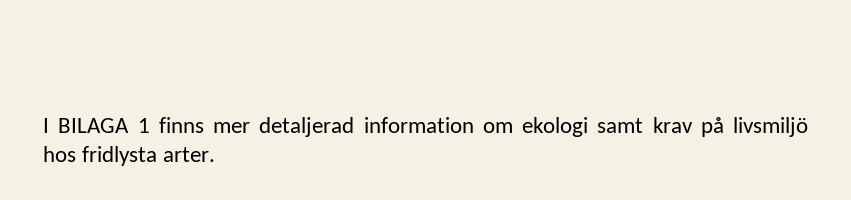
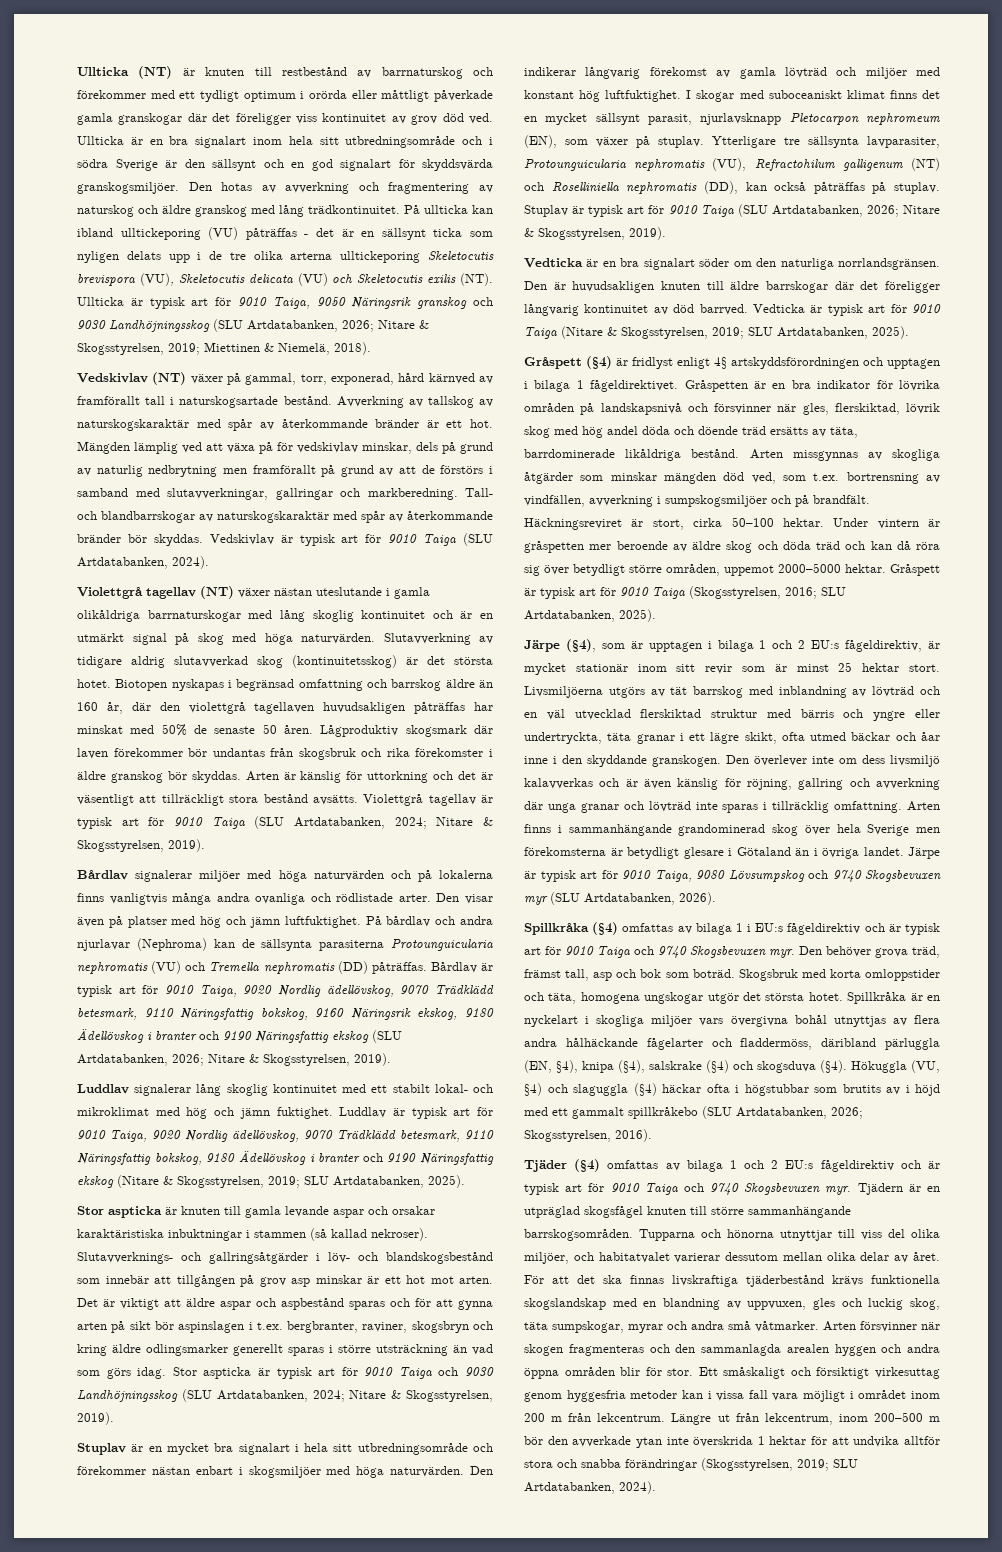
- I BILAGA 1 finns mer detaljerad information om ekologi samt krav på livsmiljö hos fridlysta arter.
+ Ullticka (NT) är knuten till restbestånd av barrnaturskog och förekommer med ett tydligt optimum i orörda eller måttligt påverkade gamla granskogar där det föreligger viss kontinuitet av grov död ved. Ullticka är en bra signalart inom hela sitt utbredningsområde och i södra Sverige är den sällsynt och en god signalart för skyddsvärda granskogsmiljöer. Den hotas av avverkning och fragmentering av naturskog och äldre granskog med lång trädkontinuitet. På ullticka kan ibland ulltickeporing (VU) påträffas - det är en sällsynt ticka som nyligen delats upp i de tre olika arterna ulltickeporing Skeletocutis brevispora (VU), Skeletocutis delicata (VU) och Skeletocutis exilis (NT). Ullticka är typisk art för 9010 Taiga, 9050 Näringsrik granskog och 9030 Landhöjningsskog (SLU Artdatabanken, 2026; Nitare & Skogsstyrelsen, 2019; Miettinen & Niemelä, 2018).
+ Vedskivlav (NT) växer på gammal, torr, exponerad, hård kärnved av framförallt tall i naturskogsartade bestånd. Avverkning av tallskog av naturskogskaraktär med spår av återkommande bränder är ett hot. Mängden lämplig ved att växa på för vedskivlav minskar, dels på grund av naturlig nedbrytning men framförallt på grund av att de förstörs i samband med slutavverkningar, gallringar och markberedning. Tall- och blandbarrskogar av naturskogskaraktär med spår av återkommande bränder bör skyddas. Vedskivlav är typisk art för 9010 Taiga (SLU Artdatabanken, 2024).
+ Violettgrå tagellav (NT) växer nästan uteslutande i gamla olikåldriga barrnaturskogar med lång skoglig kontinuitet och är en utmärkt signal på skog med höga naturvärden. Slutavverkning av tidigare aldrig slutavverkad skog (kontinuitetsskog) är det största hotet. Biotopen nyskapas i begränsad omfattning och barrskog äldre än 160 år, där den violettgrå tagellaven huvudsakligen påträffas har minskat med 50% de senaste 50 åren. Lågproduktiv skogsmark där laven förekommer bör undantas från skogsbruk och rika förekomster i äldre granskog bör skyddas. Arten är känslig för uttorkning och det är väsentligt att tillräckligt stora bestånd avsätts. Violettgrå tagellav är typisk art för 9010 Taiga (SLU Artdatabanken, 2024; Nitare & Skogsstyrelsen, 2019).
+ Bårdlav signalerar miljöer med höga naturvärden och på lokalerna finns vanligtvis många andra ovanliga och rödlistade arter. Den visar även på platser med hög och jämn luftfuktighet. På bårdlav och andra njurlavar (Nephroma) kan de sällsynta parasiterna Protounguicularia nephromatis (VU) och Tremella nephromatis (DD) påträffas. Bårdlav är typisk art för 9010 Taiga, 9020 Nordlig ädellövskog, 9070 Trädklädd betesmark, 9110 Näringsfattig bokskog, 9160 Näringsrik ekskog, 9180 Ädellövskog i branter och 9190 Näringsfattig ekskog (SLU Artdatabanken, 2026; Nitare & Skogsstyrelsen, 2019).
+ Luddlav signalerar lång skoglig kontinuitet med ett stabilt lokal- och mikroklimat med hög och jämn fuktighet. Luddlav är typisk art för 9010 Taiga, 9020 Nordlig ädellövskog, 9070 Trädklädd betesmark, 9110 Näringsfattig bokskog, 9180 Ädellövskog i branter och 9190 Näringsfattig ekskog (Nitare & Skogsstyrelsen, 2019; SLU Artdatabanken, 2025).
+ Stor aspticka är knuten till gamla levande aspar och orsakar karaktäristiska inbuktningar i stammen (så kallad nekroser). Slutavverknings- och gallringsåtgärder i löv- och blandskogsbestånd som innebär att tillgången på grov asp minskar är ett hot mot arten. Det är viktigt att äldre aspar och aspbestånd sparas och för att gynna arten på sikt bör aspinslagen i t.ex. bergbranter, raviner, skogsbryn och kring äldre odlingsmarker generellt sparas i större utsträckning än vad som görs idag. Stor aspticka är typisk art för 9010 Taiga och 9030 Landhöjningsskog (SLU Artdatabanken, 2024; Nitare & Skogsstyrelsen, 2019).
+ Stuplav är en mycket bra signalart i hela sitt utbredningsområde och förekommer nästan enbart i skogsmiljöer med höga naturvärden. Den indikerar långvarig förekomst av gamla lövträd och miljöer med konstant hög luftfuktighet. I skogar med suboceaniskt klimat finns det en mycket sällsynt parasit, njurlavsknapp Pletocarpon nephromeum (EN), som växer på stuplav. Ytterligare tre sällsynta lavparasiter, Protounguicularia nephromatis (VU), Refractohilum galligenum (NT) och Roselliniella nephromatis (DD), kan också påträffas på stuplav. Stuplav är typisk art för 9010 Taiga (SLU Artdatabanken, 2026; Nitare & Skogsstyrelsen, 2019).
+ Vedticka är en bra signalart söder om den naturliga norrlandsgränsen. Den är huvudsakligen knuten till äldre barrskogar där det föreligger långvarig kontinuitet av död barrved. Vedticka är typisk art för 9010 Taiga (Nitare & Skogsstyrelsen, 2019; SLU Artdatabanken, 2025).
+ Gråspett (§4) är fridlyst enligt 4§ artskyddsförordningen och upptagen i bilaga 1 fågeldirektivet. Gråspetten är en bra indikator för lövrika områden på landskapsnivå och försvinner när gles, flerskiktad, lövrik skog med hög andel döda och döende träd ersätts av täta, barrdominerade likåldriga bestånd. Arten missgynnas av skogliga åtgärder som minskar mängden död ved, som t.ex. bortrensning av vindfällen, avverkning i sumpskogsmiljöer och på brandfält. Häckningsreviret är stort, cirka 50–100 hektar. Under vintern är gråspetten mer beroende av äldre skog och döda träd och kan då röra sig över betydligt större områden, uppemot 2000–5000 hektar. Gråspett är typisk art för 9010 Taiga (Skogsstyrelsen, 2016; SLU Artdatabanken, 2025).
+ Järpe (§4), som är upptagen i bilaga 1 och 2 EU:s fågeldirektiv, är mycket stationär inom sitt revir som är minst 25 hektar stort. Livsmiljöerna utgörs av tät barrskog med inblandning av lövträd och en väl utvecklad flerskiktad struktur med bärris och yngre eller undertryckta, täta granar i ett lägre skikt, ofta utmed bäckar och åar inne i den skyddande granskogen. Den överlever inte om dess livsmiljö kalavverkas och är även känslig för röjning, gallring och avverkning där unga granar och lövträd inte sparas i tillräcklig omfattning. Arten finns i sammanhängande grandominerad skog över hela Sverige men förekomsterna är betydligt glesare i Götaland än i övriga landet. Järpe är typisk art för 9010 Taiga, 9080 Lövsumpskog och 9740 Skogsbevuxen myr (SLU Artdatabanken, 2026).
+ Spillkråka (§4) omfattas av bilaga 1 i EU:s fågeldirektiv och är typisk art för 9010 Taiga och 9740 Skogsbevuxen myr. Den behöver grova träd, främst tall, asp och bok som boträd. Skogsbruk med korta omloppstider och täta, homogena ungskogar utgör det största hotet. Spillkråka är en nyckelart i skogliga miljöer vars övergivna bohål utnyttjas av flera andra hålhäckande fågelarter och fladdermöss, däribland pärluggla (EN, §4), knipa (§4), salskrake (§4) och skogsduva (§4). Hökuggla (VU, §4) och slaguggla (§4) häckar ofta i högstubbar som brutits av i höjd med ett gammalt spillkråkebo (SLU Artdatabanken, 2026; Skogsstyrelsen, 2016).
+ Tjäder (§4) omfattas av bilaga 1 och 2 EU:s fågeldirektiv och är typisk art för 9010 Taiga och 9740 Skogsbevuxen myr. Tjädern är en utpräglad skogsfågel knuten till större sammanhängande barrskogsområden. Tupparna och hönorna utnyttjar till viss del olika miljöer, och habitatvalet varierar dessutom mellan olika delar av året. För att det ska finnas livskraftiga tjäderbestånd krävs funktionella skogslandskap med en blandning av uppvuxen, gles och luckig skog, täta sumpskogar, myrar och andra små våtmarker. Arten försvinner när skogen fragmenteras och den sammanlagda arealen hyggen och andra öppna områden blir för stor. Ett småskaligt och försiktigt virkesuttag genom hyggesfria metoder kan i vissa fall vara möjligt i området inom 200 m från lekcentrum. Längre ut från lekcentrum, inom 200–500 m bör den avverkade ytan inte överskrida 1 hektar för att undvika alltför stora och snabba förändringar (Skogsstyrelsen, 2019; SLU Artdatabanken, 2024).

